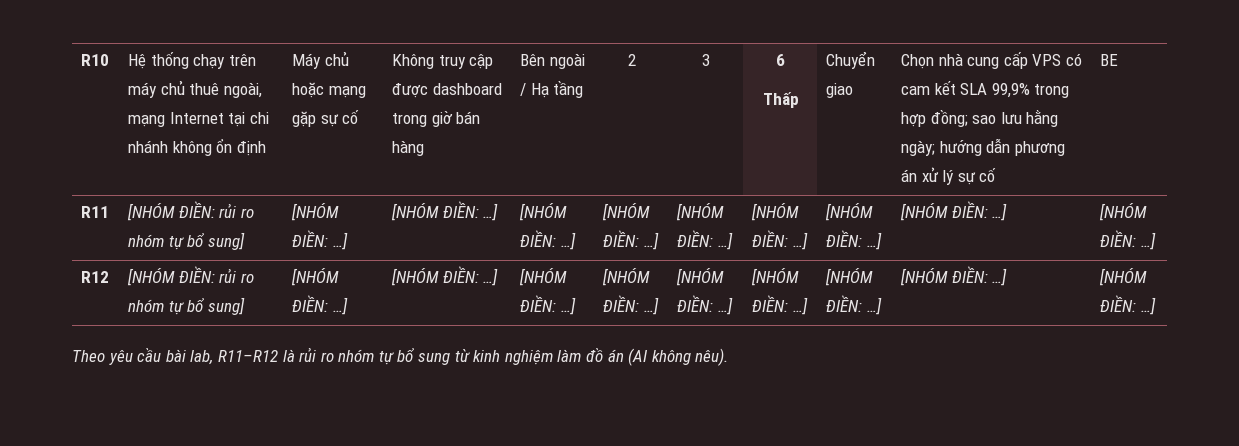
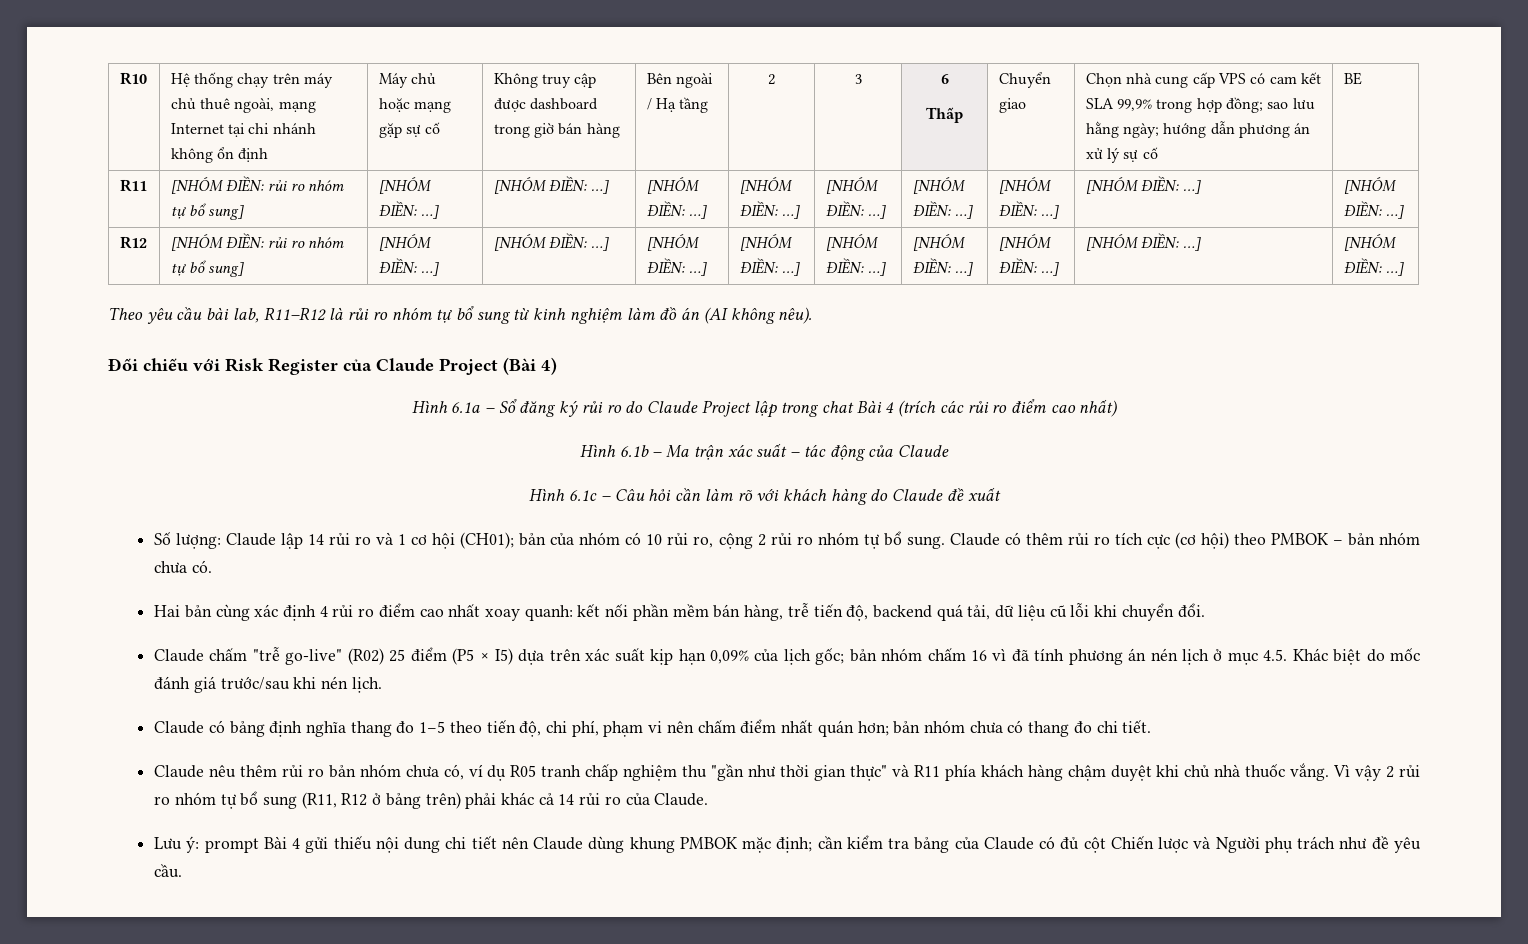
+ Đối chiếu với Risk Register của Claude Project (Bài 4)
+ Hình 6.1a – Sổ đăng ký rủi ro do Claude Project lập trong chat Bài 4 (trích các rủi ro điểm cao nhất)
+ Hình 6.1b – Ma trận xác suất – tác động của Claude
+ Hình 6.1c – Câu hỏi cần làm rõ với khách hàng do Claude đề xuất
+ Số lượng: Claude lập 14 rủi ro và 1 cơ hội (CH01); bản của nhóm có 10 rủi ro, cộng 2 rủi ro nhóm tự bổ sung. Claude có thêm rủi ro tích cực (cơ hội) theo PMBOK – bản nhóm chưa có.
+ Hai bản cùng xác định 4 rủi ro điểm cao nhất xoay quanh: kết nối phần mềm bán hàng, trễ tiến độ, backend quá tải, dữ liệu cũ lỗi khi chuyển đổi.
+ Claude chấm "trễ go-live" (R02) 25 điểm (P5 × I5) dựa trên xác suất kịp hạn 0,09% của lịch gốc; bản nhóm chấm 16 vì đã tính phương án nén lịch ở mục 4.5. Khác biệt do mốc đánh giá trước/sau khi nén lịch.
+ Claude có bảng định nghĩa thang đo 1–5 theo tiến độ, chi phí, phạm vi nên chấm điểm nhất quán hơn; bản nhóm chưa có thang đo chi tiết.
+ Claude nêu thêm rủi ro bản nhóm chưa có, ví dụ R05 tranh chấp nghiệm thu "gần như thời gian thực" và R11 phía khách hàng chậm duyệt khi chủ nhà thuốc vắng. Vì vậy 2 rủi ro nhóm tự bổ sung (R11, R12 ở bảng trên) phải khác cả 14 rủi ro của Claude.
+ Lưu ý: prompt Bài 4 gửi thiếu nội dung chi tiết nên Claude dùng khung PMBOK mặc định; cần kiểm tra bảng của Claude có đủ cột Chiến lược và Người phụ trách như đề yêu cầu.

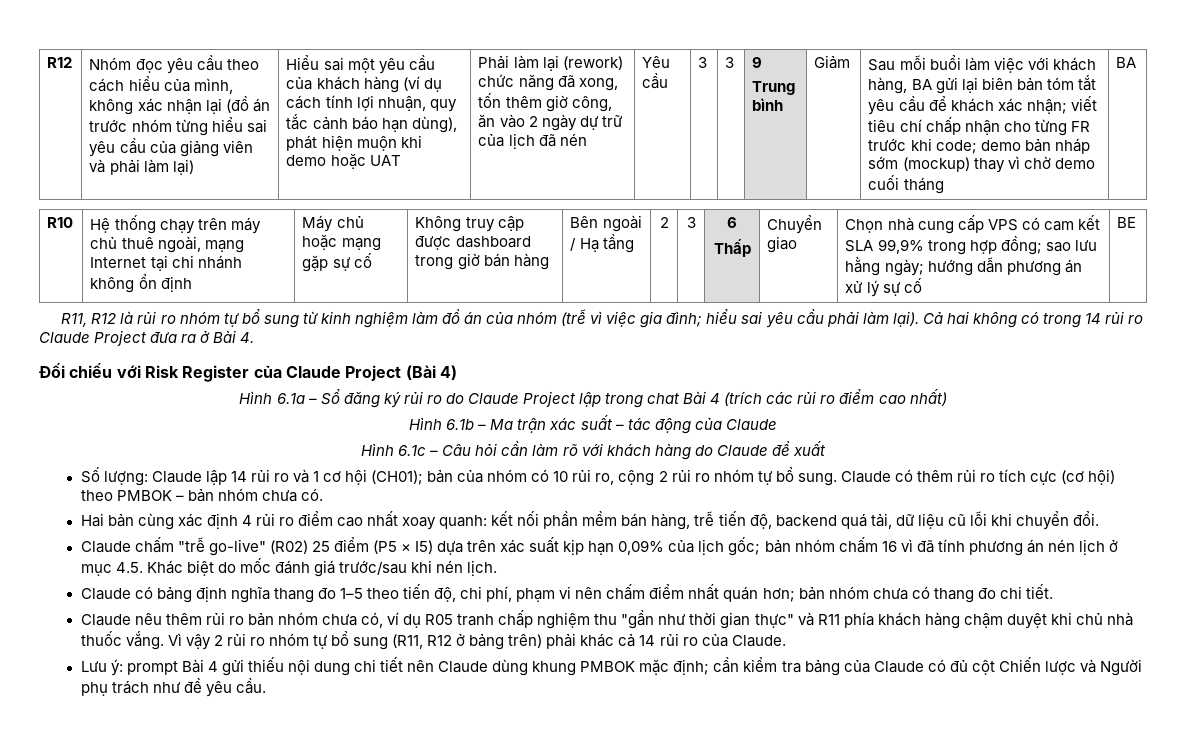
+ R12 | Nhóm đọc yêu cầu theo cách hiểu của mình, không xác nhận lại (đồ án trước nhóm từng hiểu sai yêu cầu của giảng viên và phải làm lại) | Hiểu sai một yêu cầu của khách hàng (ví dụ cách tính lợi nhuận, quy tắc cảnh báo hạn dùng), phát hiện muộn khi demo hoặc UAT | Phải làm lại (rework) chức năng đã xong, tốn thêm giờ công, ăn vào 2 ngày dự trữ của lịch đã nén | Yêu cầu | 3 | 3 | 9
+ Trung bình | Giảm | Sau mỗi buổi làm việc với khách hàng, BA gửi lại biên bản tóm tắt yêu cầu để khách xác nhận; viết tiêu chí chấp nhận cho từng FR trước khi code; demo bản nháp sớm (mockup) thay vì chờ demo cuối tháng | BA
- R11 | [NHÓM ĐIỀN: rủi ro nhóm tự bổ sung] | [NHÓM ĐIỀN: …] | [NHÓM ĐIỀN: …] | [NHÓM ĐIỀN: …] | [NHÓM ĐIỀN: …] | [NHÓM ĐIỀN: …] | [NHÓM ĐIỀN: …] | [NHÓM ĐIỀN: …] | [NHÓM ĐIỀN: …] | [NHÓM ĐIỀN: …]
- R12 | [NHÓM ĐIỀN: rủi ro nhóm tự bổ sung] | [NHÓM ĐIỀN: …] | [NHÓM ĐIỀN: …] | [NHÓM ĐIỀN: …] | [NHÓM ĐIỀN: …] | [NHÓM ĐIỀN: …] | [NHÓM ĐIỀN: …] | [NHÓM ĐIỀN: …] | [NHÓM ĐIỀN: …] | [NHÓM ĐIỀN: …]
- Theo yêu cầu bài lab, R11–R12 là rủi ro nhóm tự bổ sung từ kinh nghiệm làm đồ án (AI không nêu).
+ R11, R12 là rủi ro nhóm tự bổ sung từ kinh nghiệm làm đồ án của nhóm (trễ vì việc gia đình; hiểu sai yêu cầu phải làm lại). Cả hai không có trong 14 rủi ro Claude Project đưa ra ở Bài 4.

